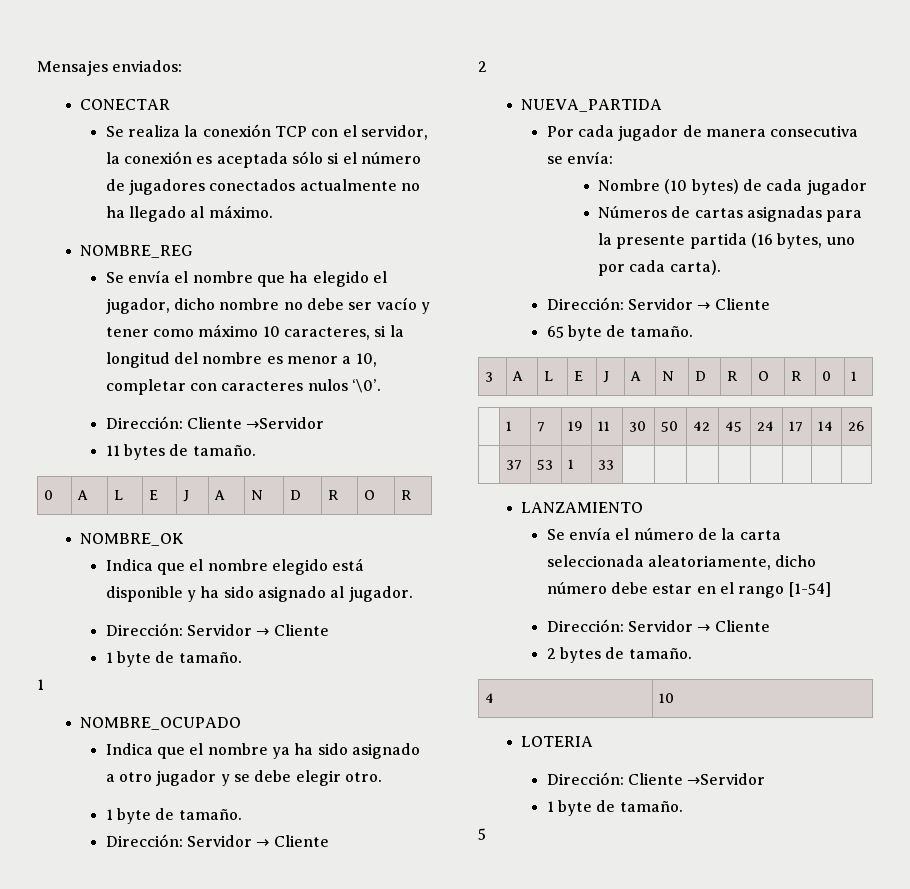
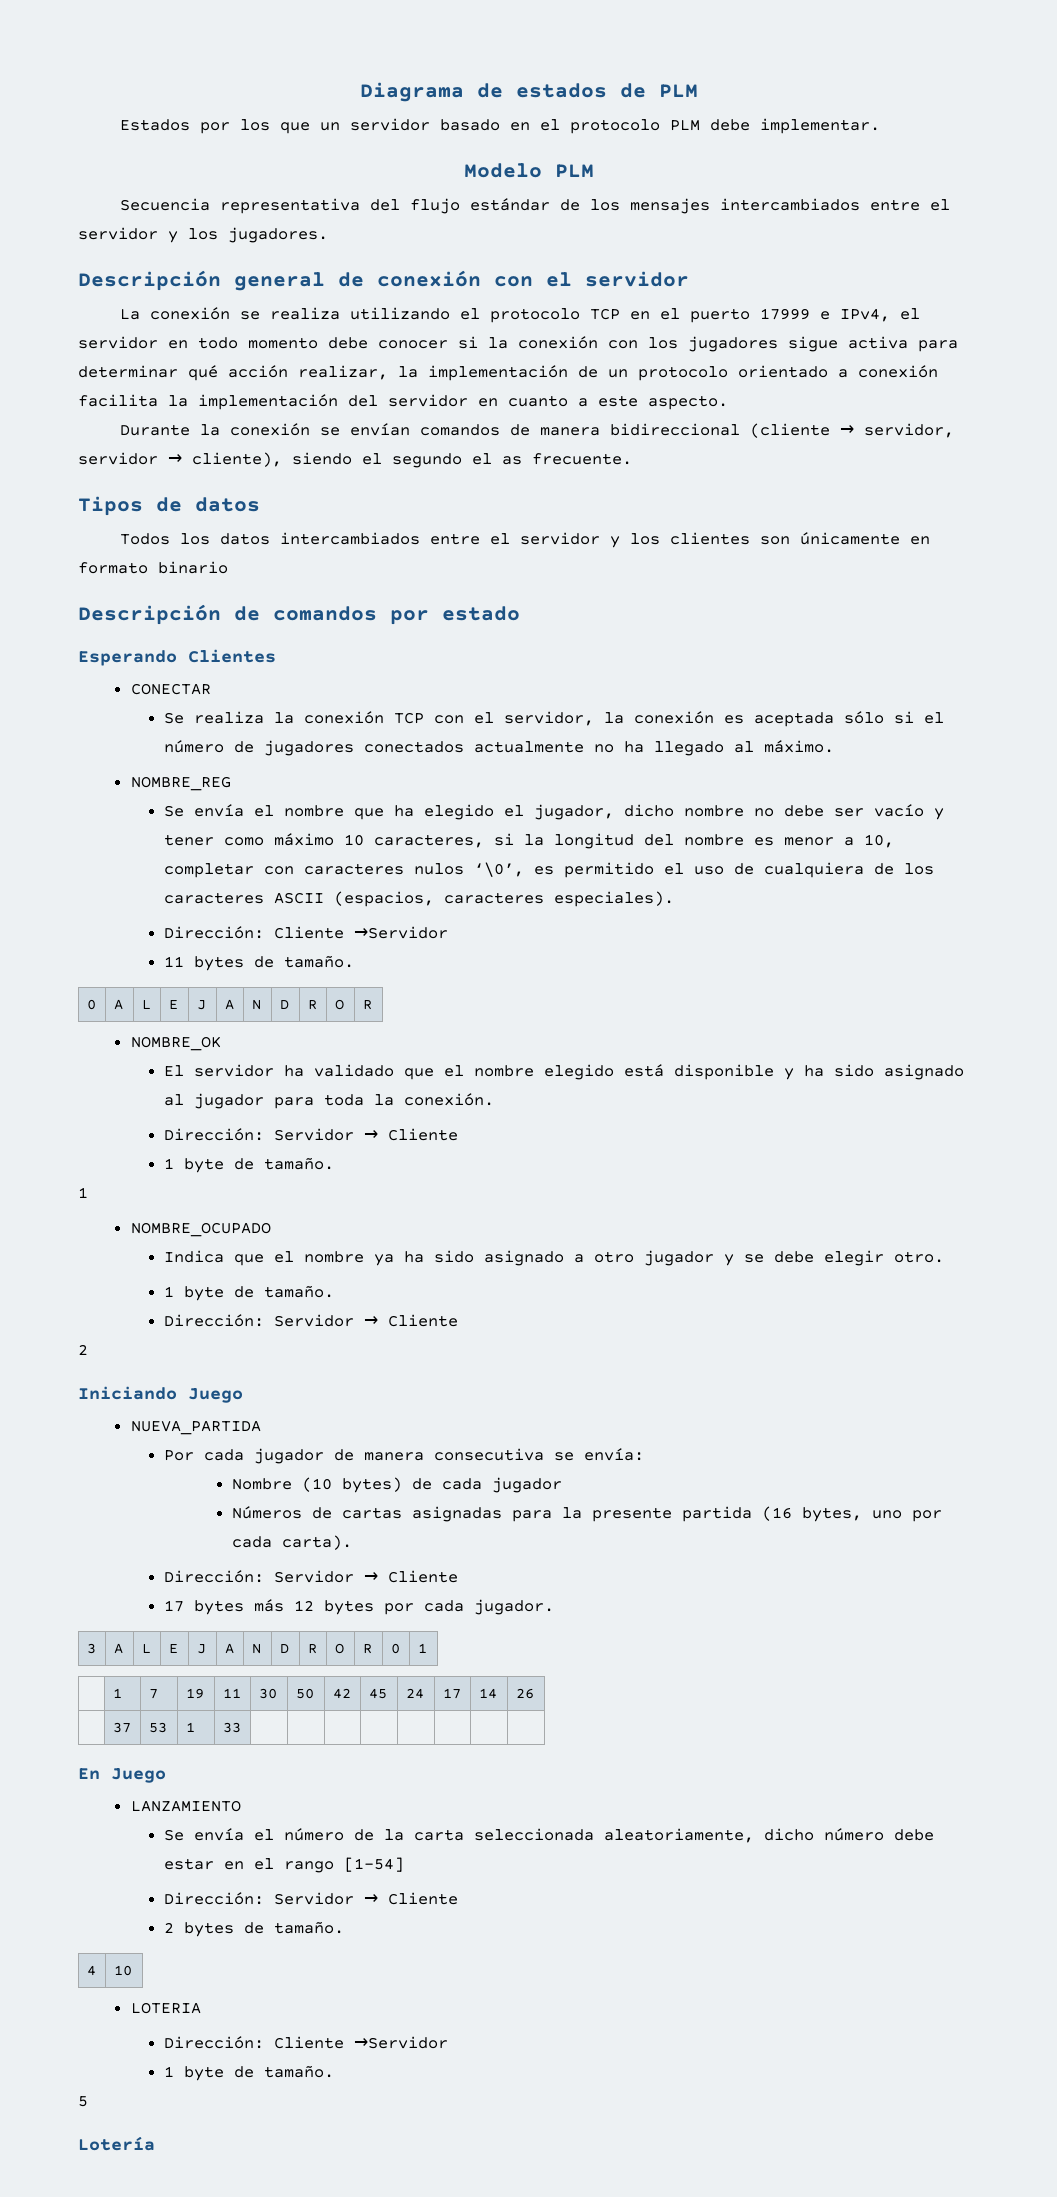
- Mensajes enviados:
+ Diagrama de estados de PLM
+ Estados por los que un servidor basado en el protocolo PLM debe implementar.
+ Modelo PLM
+ Secuencia representativa del flujo estándar de los mensajes intercambiados entre el servidor y los jugadores.
+ Descripción general de conexión con el servidor
+ La conexión se realiza utilizando el protocolo TCP en el puerto 17999 e IPv4, el servidor en todo momento debe conocer si la conexión con los jugadores sigue activa para determinar qué acción realizar, la implementación de un protocolo orientado a conexión facilita la implementación del servidor en cuanto a este aspecto.
+ Durante la conexión se envían comandos de manera bidireccional (cliente → servidor, servidor → cliente), siendo el segundo el as frecuente.
+ Tipos de datos
+ Todos los datos intercambiados entre el servidor y los clientes son únicamente en formato binario
+ Descripción de comandos por estado
+ Esperando Clientes
- Se envía el nombre que ha elegido el jugador, dicho nombre no debe ser vacío y tener como máximo 10 caracteres, si la longitud del nombre es menor a 10, completar con caracteres nulos ‘\0’.
+ Se envía el nombre que ha elegido el jugador, dicho nombre no debe ser vacío y tener como máximo 10 caracteres, si la longitud del nombre es menor a 10, completar con caracteres nulos ‘\0’, es permitido el uso de cualquiera de los caracteres ASCII (espacios, caracteres especiales).
- Indica que el nombre elegido está disponible y ha sido asignado al jugador.
+ El servidor ha validado que el nombre elegido está disponible y ha sido asignado al jugador para toda la conexión.
+ Iniciando Juego
- 65 byte de tamaño.
+ 17 bytes más 12 bytes por cada jugador.
+ En Juego
+ Lotería

